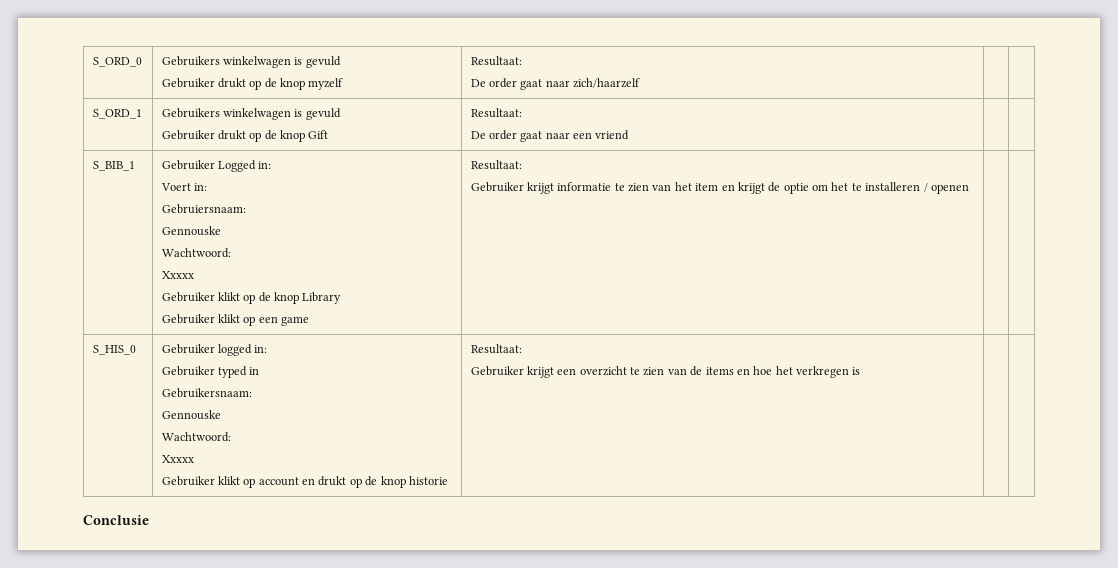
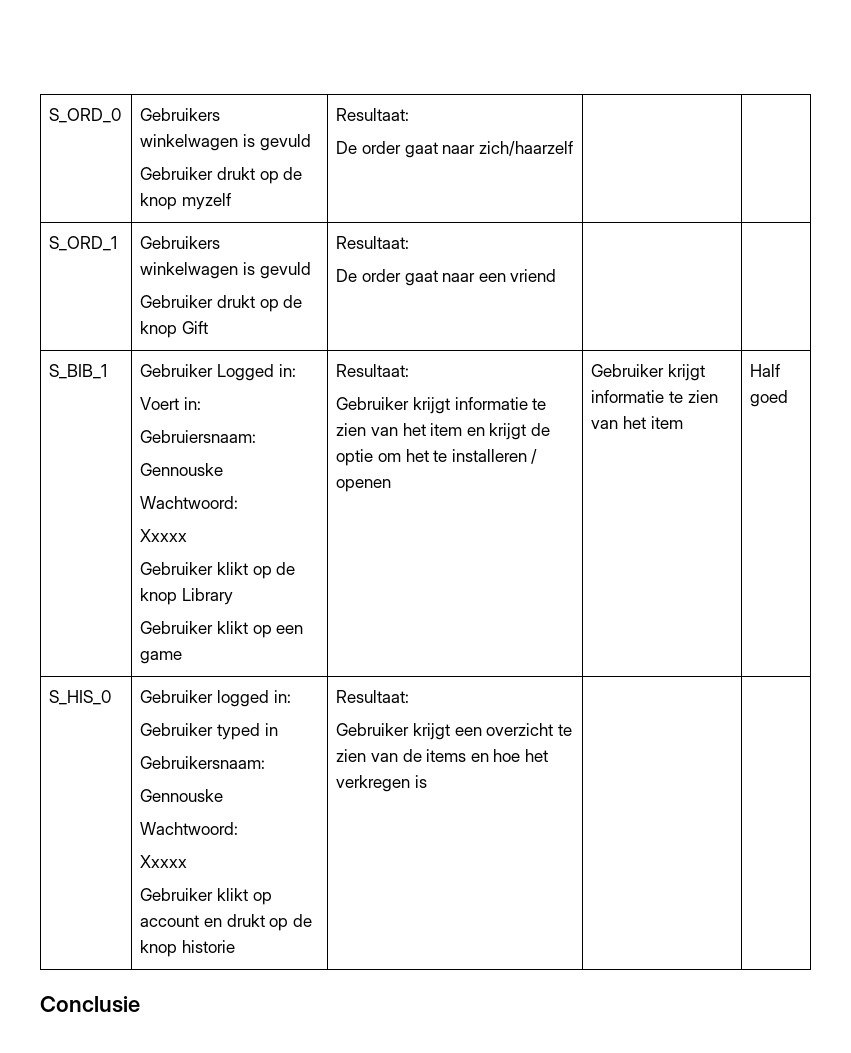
+ Gebruiker krijgt informatie te zien van het item | Half goed

